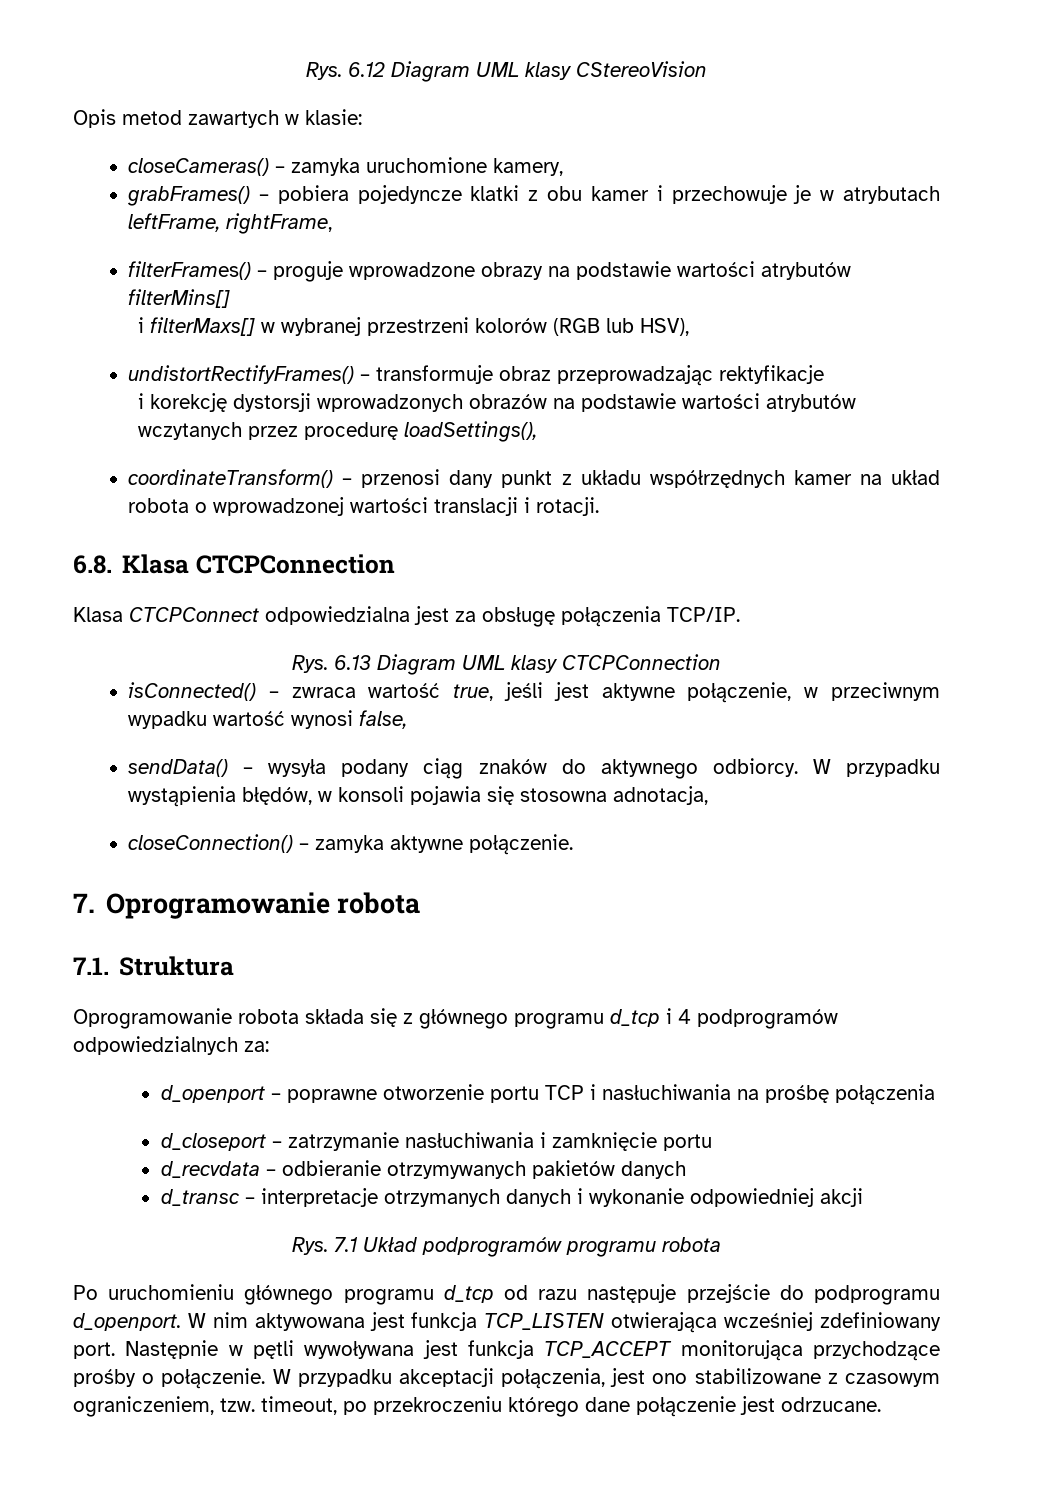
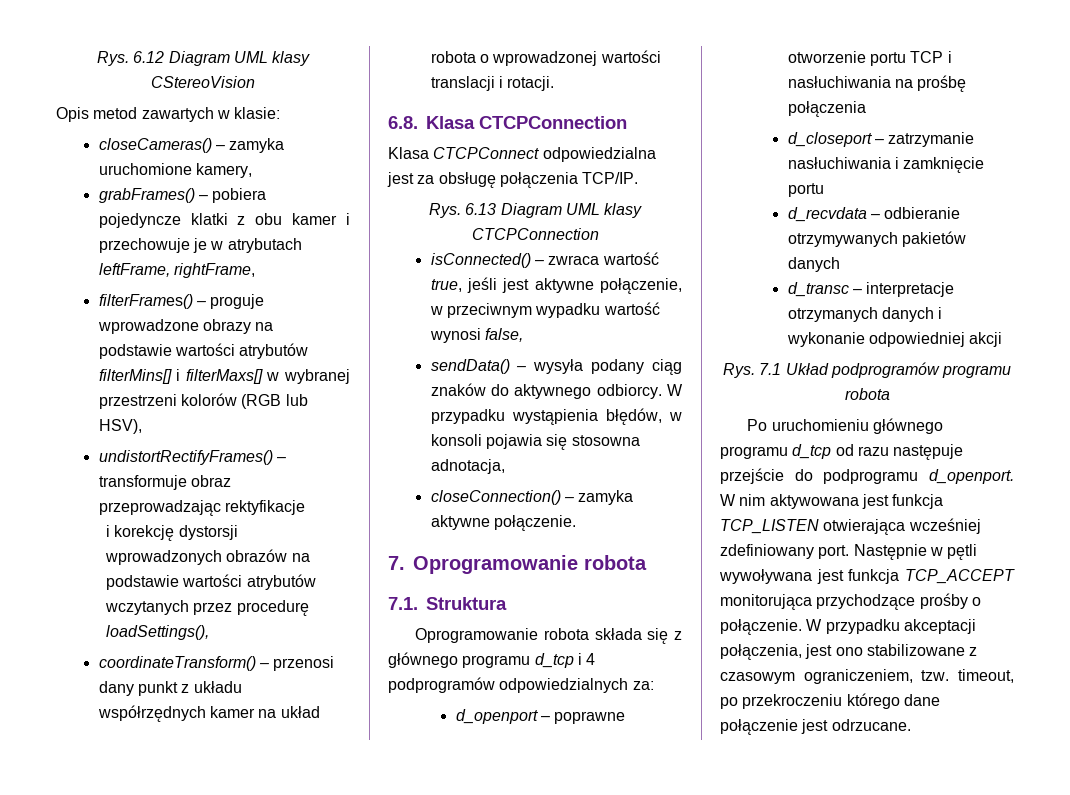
- filterFrames() – proguje wprowadzone obrazy na podstawie wartości atrybutów filterMins[]
- i filterMaxs[] w wybranej przestrzeni kolorów (RGB lub HSV),
+ filterFrames() – proguje wprowadzone obrazy na podstawie wartości atrybutów filterMins[] i filterMaxs[] w wybranej przestrzeni kolorów (RGB lub HSV),

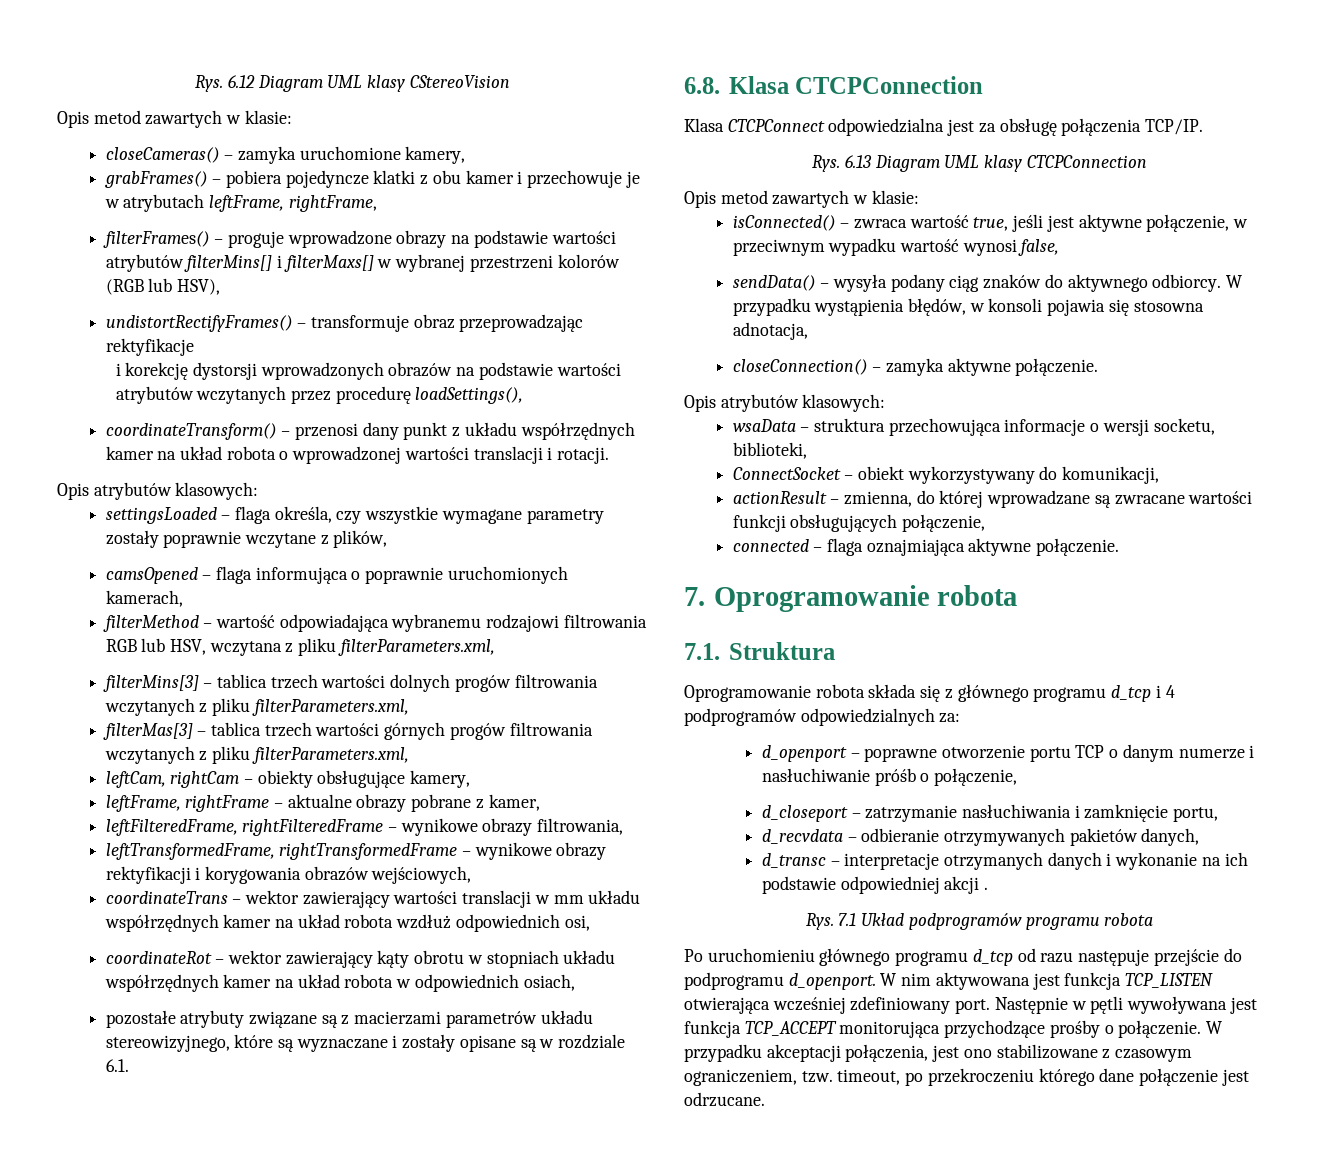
  coordinateTransform() – przenosi dany punkt z układu współrzędnych kamer na układ robota o wprowadzonej wartości translacji i rotacji.
+ Opis atrybutów klasowych:
+ settingsLoaded – flaga określa, czy wszystkie wymagane parametry zostały poprawnie wczytane z plików,
+ camsOpened – flaga informująca o poprawnie uruchomionych kamerach,
+ filterMethod – wartość odpowiadająca wybranemu rodzajowi filtrowania RGB lub HSV, wczytana z pliku filterParameters.xml,
+ filterMins[3] – tablica trzech wartości dolnych progów filtrowania wczytanych z pliku filterParameters.xml,
+ filterMas[3] – tablica trzech wartości górnych progów filtrowania wczytanych z pliku filterParameters.xml,
+ leftCam, rightCam – obiekty obsługujące kamery,
+ leftFrame, rightFrame – aktualne obrazy pobrane z kamer,
+ leftFilteredFrame, rightFilteredFrame – wynikowe obrazy filtrowania,
+ leftTransformedFrame, rightTransformedFrame – wynikowe obrazy rektyfikacji i korygowania obrazów wejściowych,
+ coordinateTrans – wektor zawierający wartości translacji w mm układu współrzędnych kamer na układ robota wzdłuż odpowiednich osi,
+ coordinateRot – wektor zawierający kąty obrotu w stopniach układu współrzędnych kamer na układ robota w odpowiednich osiach,
+ pozostałe atrybuty związane są z macierzami parametrów układu stereowizyjnego, które są wyznaczane i zostały opisane są w rozdziale 6.1.
  Rys. 6.13 Diagram UML klasy CTCPConnection
+ Opis metod zawartych w klasie:
  closeConnection() – zamyka aktywne połączenie.
+ Opis atrybutów klasowych:
+ wsaData – struktura przechowująca informacje o wersji socketu, biblioteki,
+ ConnectSocket – obiekt wykorzystywany do komunikacji,
+ actionResult – zmienna, do której wprowadzane są zwracane wartości funkcji obsługujących połączenie,
+ connected – flaga oznajmiająca aktywne połączenie.
- d_openport – poprawne otworzenie portu TCP i nasłuchiwania na prośbę połączenia
+ d_openport – poprawne otworzenie portu TCP o danym numerze i nasłuchiwanie próśb o połączenie,
- d_closeport – zatrzymanie nasłuchiwania i zamknięcie portu
+ d_closeport – zatrzymanie nasłuchiwania i zamknięcie portu,
- d_recvdata – odbieranie otrzymywanych pakietów danych
+ d_recvdata – odbieranie otrzymywanych pakietów danych,
- d_transc – interpretacje otrzymanych danych i wykonanie odpowiedniej akcji
+ d_transc – interpretacje otrzymanych danych i wykonanie na ich podstawie odpowiedniej akcji .

